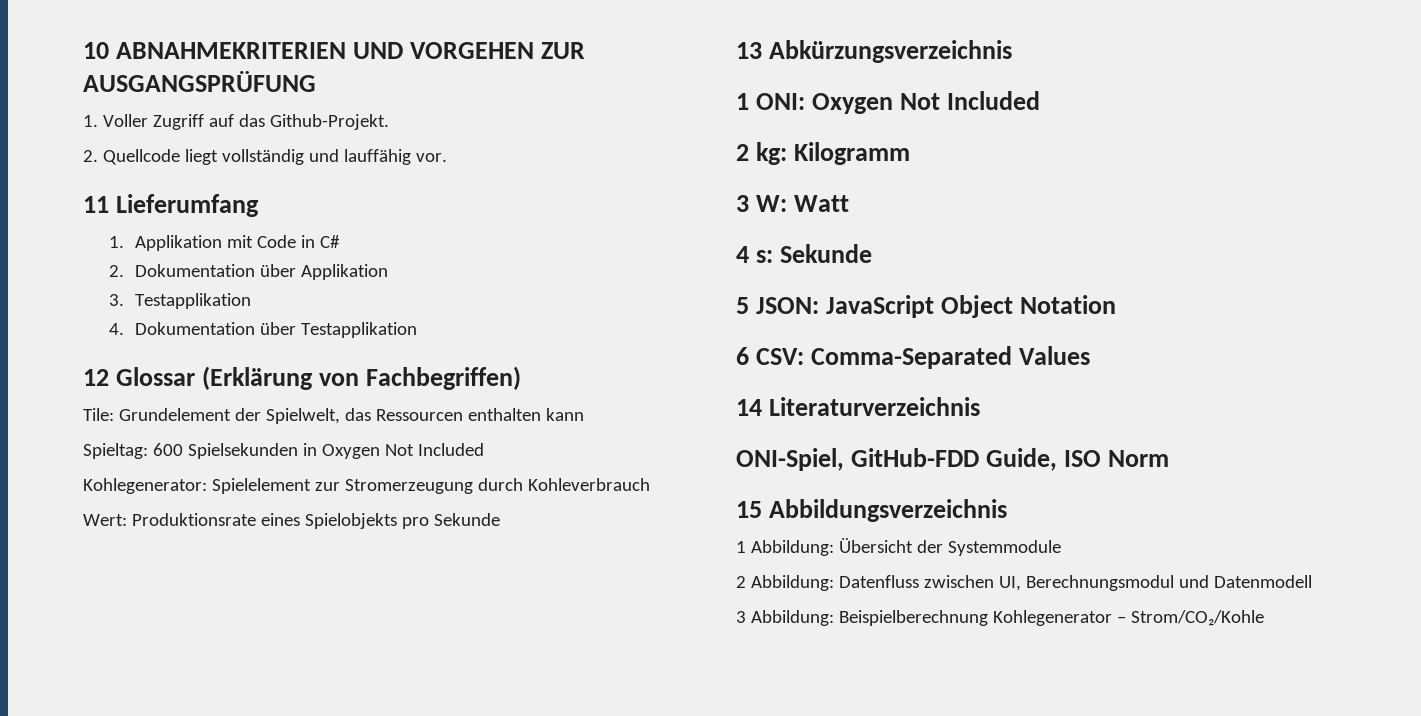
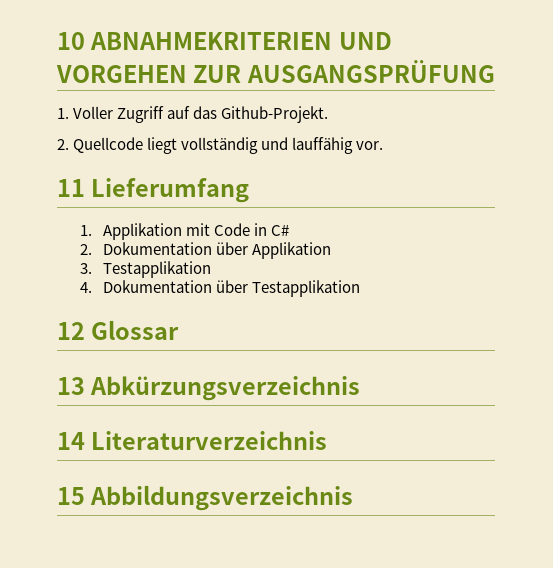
- 12 Glossar (Erklärung von Fachbegriffen)
- Tile: Grundelement der Spielwelt, das Ressourcen enthalten kann
- Spieltag: 600 Spielsekunden in Oxygen Not Included
- Kohlegenerator: Spielelement zur Stromerzeugung durch Kohleverbrauch
- Wert: Produktionsrate eines Spielobjekts pro Sekunde
+ 12 Glossar
  13 Abkürzungsverzeichnis
- 1 ONI: Oxygen Not Included
- 2 kg: Kilogramm
- 3 W: Watt
- 4 s: Sekunde
- 5 JSON: JavaScript Object Notation
- 6 CSV: Comma-Separated Values
  14 Literaturverzeichnis
- ONI-Spiel, GitHub-FDD Guide, ISO Norm
  15 Abbildungsverzeichnis
- 1 Abbildung: Übersicht der Systemmodule
- 2 Abbildung: Datenfluss zwischen UI, Berechnungsmodul und Datenmodell
- 3 Abbildung: Beispielberechnung Kohlegenerator – Strom/CO₂/Kohle

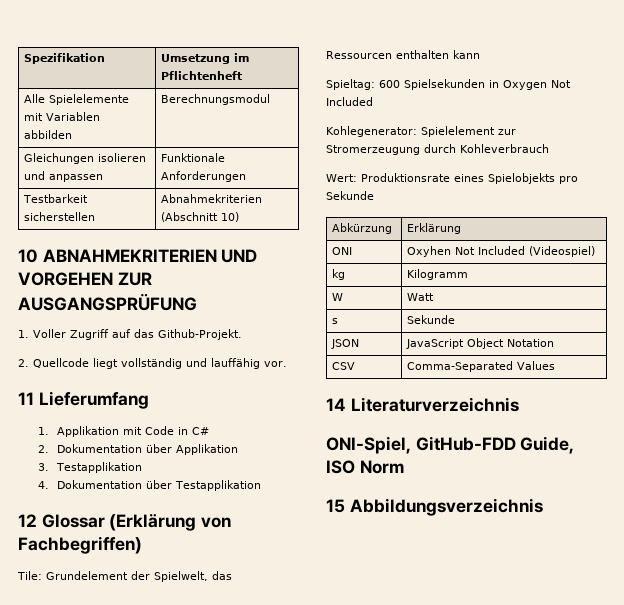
+ Spezifikation | Umsetzung im Pflichtenheft
+ Alle Spielelemente mit Variablen abbilden | Berechnungsmodul
+ Gleichungen isolieren und anpassen | Funktionale Anforderungen
+ Testbarkeit sicherstellen | Abnahmekriterien (Abschnitt 10)
- 12 Glossar
- 13 Abkürzungsverzeichnis
+ 12 Glossar (Erklärung von Fachbegriffen)
+ Tile: Grundelement der Spielwelt, das Ressourcen enthalten kann
+ Spieltag: 600 Spielsekunden in Oxygen Not Included
+ Kohlegenerator: Spielelement zur Stromerzeugung durch Kohleverbrauch
+ Wert: Produktionsrate eines Spielobjekts pro Sekunde
+ Abkürzung | Erklärung
+ ONI | Oxyhen Not Included (Videospiel)
+ kg | Kilogramm
+ W | Watt
+ s | Sekunde
+ JSON | JavaScript Object Notation
+ CSV | Comma-Separated Values
  14 Literaturverzeichnis
+ ONI-Spiel, GitHub-FDD Guide, ISO Norm

